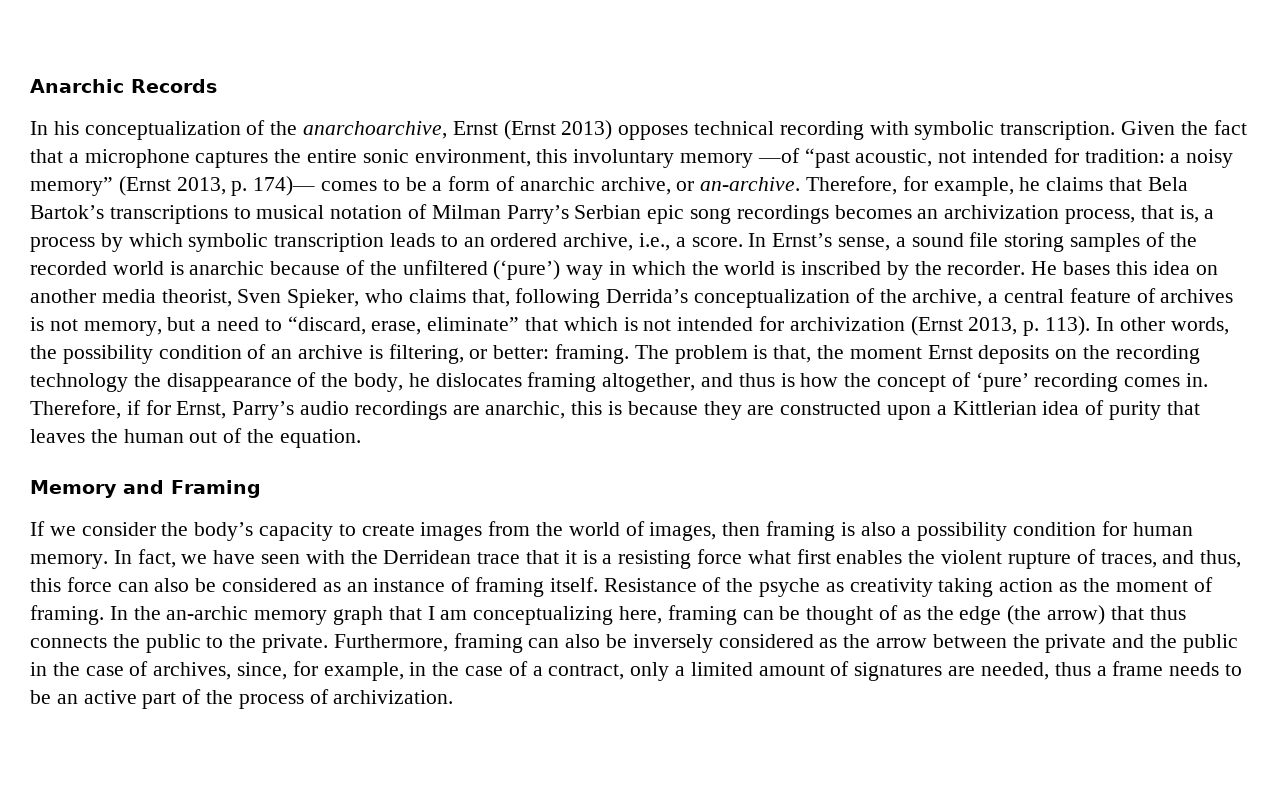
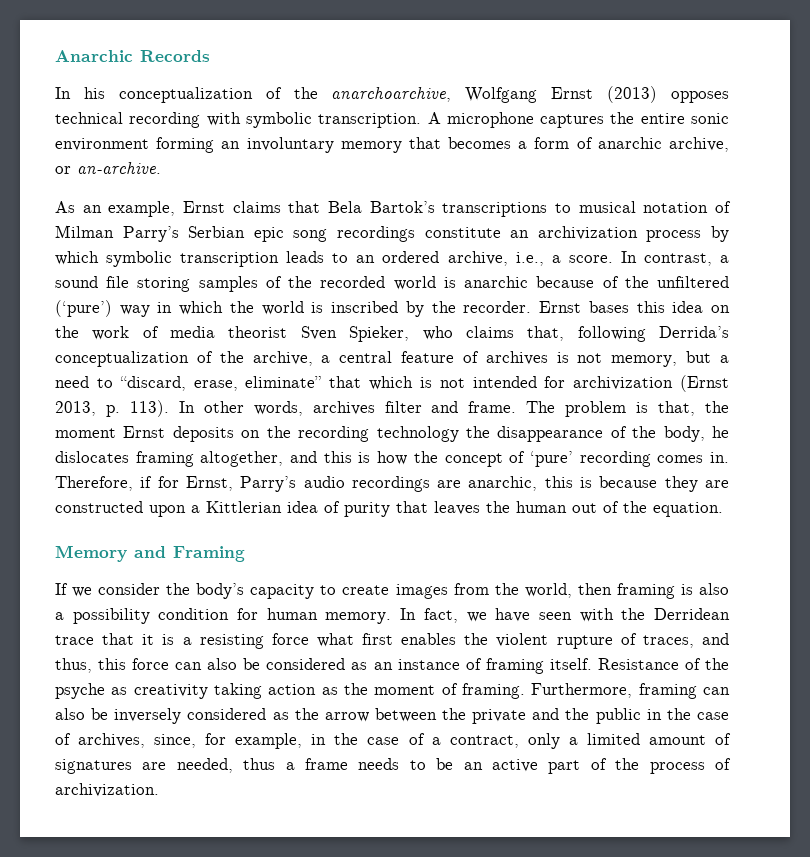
- In his conceptualization of the anarchoarchive, Ernst (Ernst 2013) opposes technical recording with symbolic transcription.
+ In his conceptualization of the anarchoarchive, Wolfgang Ernst (2013) opposes technical recording with symbolic transcription.
- Given the fact that a microphone captures the entire sonic environment, this involuntary memory —of “past acoustic, not intended for tradition: a noisy memory” (Ernst 2013, p. 174)— comes to be a form of anarchic archive, or an-archive. Therefore, for example, he claims that Bela Bartok’s transcriptions to musical notation of Milman Parry’s Serbian epic song recordings becomes an archivization process, that is, a process by which symbolic transcription leads to an ordered archive, i.e., a score.
+ A microphone captures the entire sonic environment forming an involuntary memory that becomes a form of anarchic archive, or an-archive.
+ As an example, Ernst claims that Bela Bartok’s transcriptions to musical notation of Milman Parry’s Serbian epic song recordings constitute an archivization process by which symbolic transcription leads to an ordered archive, i.e., a score.
- In Ernst’s sense, a sound file storing samples of the recorded world is anarchic because of the unfiltered (‘pure’) way in which the world is inscribed by the recorder.
+ In contrast, a sound file storing samples of the recorded world is anarchic because of the unfiltered (‘pure’) way in which the world is inscribed by the recorder.
- He bases this idea on another media theorist, Sven Spieker, who claims that, following Derrida’s conceptualization of the archive, a central feature of archives is not memory, but a need to “discard, erase, eliminate” that which is not intended for archivization (Ernst 2013, p. 113).
+ Ernst bases this idea on the work of media theorist Sven Spieker, who claims that, following Derrida’s conceptualization of the archive, a central feature of archives is not memory, but a need to “discard, erase, eliminate” that which is not intended for archivization (Ernst 2013, p. 113).
- In other words, the possibility condition of an archive is filtering, or better: framing.
+ In other words, archives filter and frame.
- The problem is that, the moment Ernst deposits on the recording technology the disappearance of the body, he dislocates framing altogether, and thus is how the concept of ‘pure’ recording comes in.
+ The problem is that, the moment Ernst deposits on the recording technology the disappearance of the body, he dislocates framing altogether, and this is how the concept of ‘pure’ recording comes in.
- If we consider the body’s capacity to create images from the world of images, then framing is also a possibility condition for human memory.
+ If we consider the body’s capacity to create images from the world, then framing is also a possibility condition for human memory.
- In the an-archic memory graph that I am conceptualizing here, framing can be thought of as the edge (the arrow) that thus connects the public to the private.

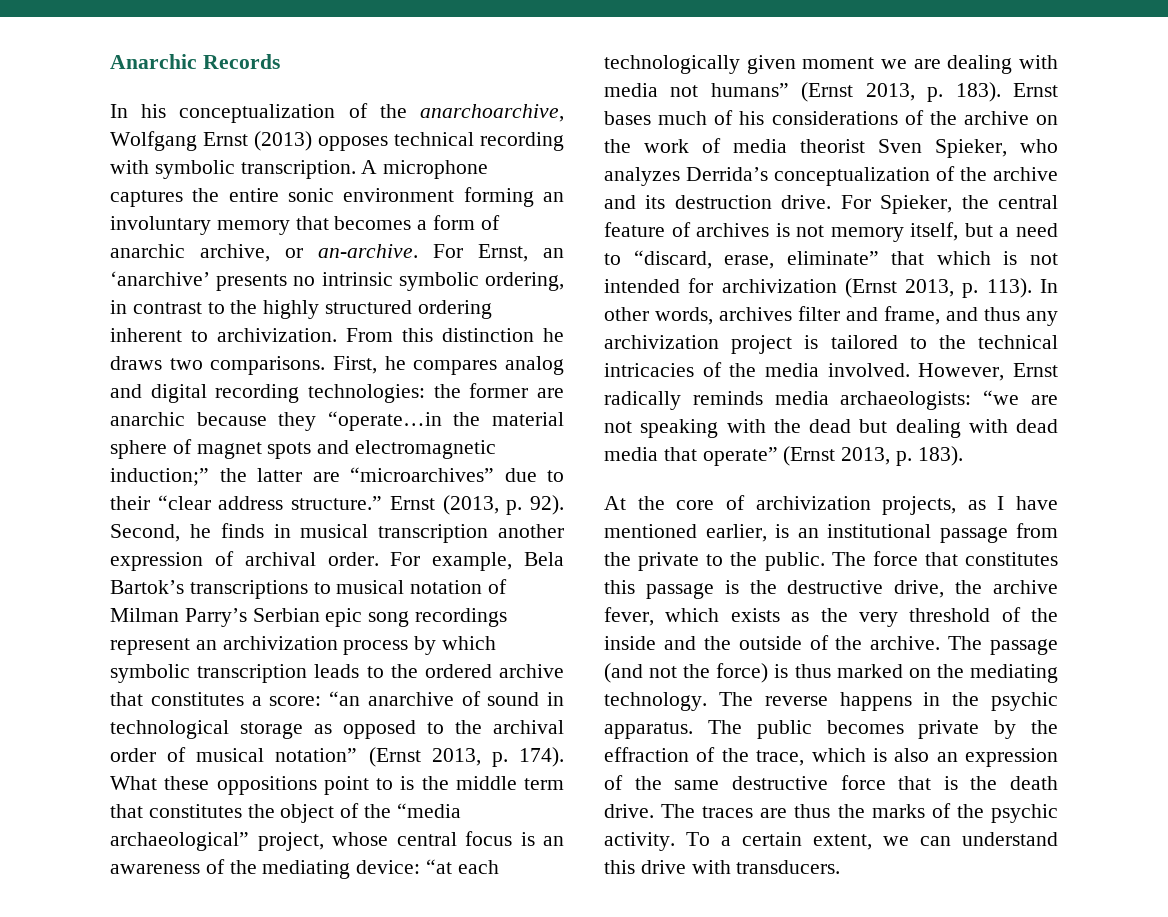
- A microphone captures the entire sonic environment forming an involuntary memory that becomes a form of anarchic archive, or an-archive.
- As an example, Ernst claims that Bela Bartok’s transcriptions to musical notation of Milman Parry’s Serbian epic song recordings constitute an archivization process by which symbolic transcription leads to an ordered archive, i.e., a score. In contrast, a sound file storing samples of the recorded world is anarchic because of the unfiltered (‘pure’) way in which the world is inscribed by the recorder. Ernst bases this idea on the work of media theorist Sven Spieker, who claims that, following Derrida’s conceptualization of the archive, a central feature of archives is not memory, but a need to “discard, erase, eliminate” that which is not intended for archivization (Ernst 2013, p. 113).
+ A microphone captures the entire sonic environment forming an involuntary memory that becomes a form of anarchic archive, or an-archive. For Ernst, an ‘anarchive’ presents no intrinsic symbolic ordering, in contrast to the highly structured ordering inherent to archivization. From this distinction he draws two comparisons. First, he compares analog and digital recording technologies: the former are anarchic because they “operate…in the material sphere of magnet spots and electromagnetic induction;” the latter are “microarchives” due to their “clear address structure.” Ernst (2013, p. 92). Second, he finds in musical transcription another expression of archival order. For example, Bela Bartok’s transcriptions to musical notation of Milman Parry’s Serbian epic song recordings represent an archivization process by which symbolic transcription leads to the ordered archive that constitutes a score: “an anarchive of sound in technological storage as opposed to the archival order of musical notation” (Ernst 2013, p. 174). What these oppositions point to is the middle term that constitutes the object of the “media archaeological” project, whose central focus is an awareness of the mediating device: “at each technologically given moment we are dealing with media not humans” (Ernst 2013, p. 183). Ernst bases much of his considerations of the archive on the work of media theorist Sven Spieker, who analyzes Derrida’s conceptualization of the archive and its destruction drive. For Spieker, the central feature of archives is not memory itself, but a need to “discard, erase, eliminate” that which is not intended for archivization (Ernst 2013, p. 113).
- In other words, archives filter and frame. The problem is that, the moment Ernst deposits on the recording technology the disappearance of the body, he dislocates framing altogether, and this is how the concept of ‘pure’ recording comes in. Therefore, if for Ernst, Parry’s audio recordings are anarchic, this is because they are constructed upon a Kittlerian idea of purity that leaves the human out of the equation.
- Memory and Framing
- If we consider the body’s capacity to create images from the world, then framing is also a possibility condition for human memory. In fact, we have seen with the Derridean trace that it is a resisting force what first enables the violent rupture of traces, and thus, this force can also be considered as an instance of framing itself. Resistance of the psyche as creativity taking action as the moment of framing. Furthermore, framing can also be inversely considered as the arrow between the private and the public in the case of archives, since, for example, in the case of a contract, only a limited amount of signatures are needed, thus a frame needs to be an active part of the process of archivization.
+ In other words, archives filter and frame, and thus any archivization project is tailored to the technical intricacies of the media involved. However, Ernst radically reminds media archaeologists: “we are not speaking with the dead but dealing with dead media that operate” (Ernst 2013, p. 183).
+ At the core of archivization projects, as I have mentioned earlier, is an institutional passage from the private to the public. The force that constitutes this passage is the destructive drive, the archive fever, which exists as the very threshold of the inside and the outside of the archive. The passage (and not the force) is thus marked on the mediating technology. The reverse happens in the psychic apparatus. The public becomes private by the effraction of the trace, which is also an expression of the same destructive force that is the death drive. The traces are thus the marks of the psychic activity. To a certain extent, we can understand this drive with transducers.

